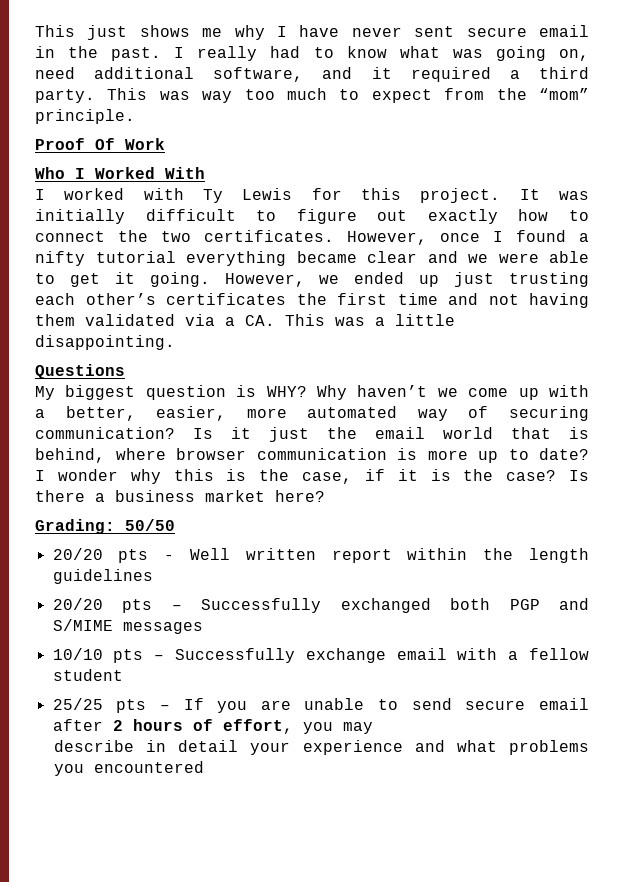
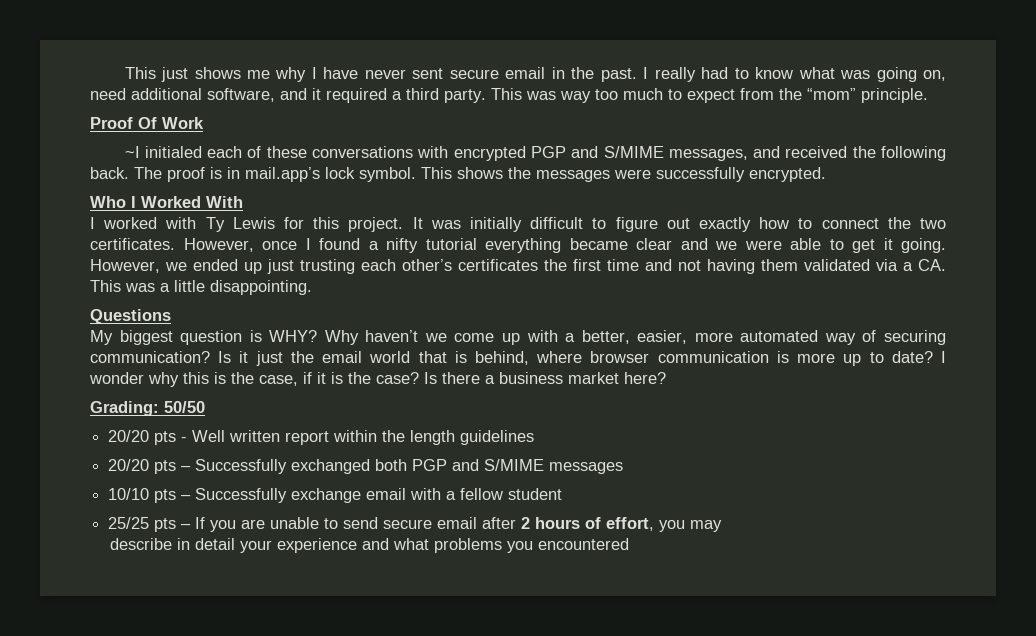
+ ~I initialed each of these conversations with encrypted PGP and S/MIME messages, and received the following back. The proof is in mail.app’s lock symbol. This shows the messages were successfully encrypted.

